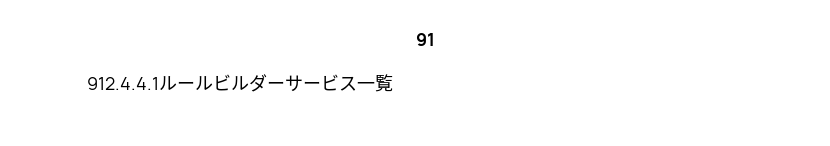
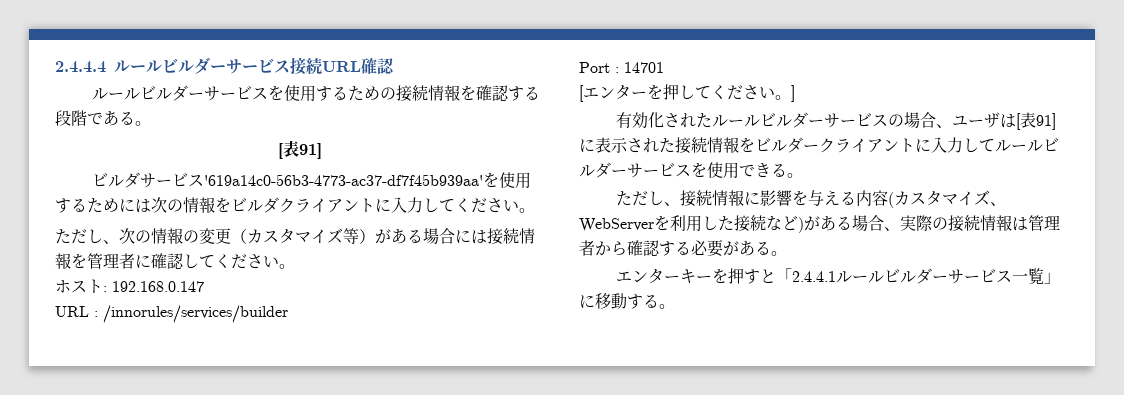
- 91
- 912.4.4.1ルールビルダーサービス一覧
+ 2.4.4.4ルールビルダーサービス接続URL確認
+ ルールビルダーサービスを使用するための接続情報を確認する段階である。
+ [表91]
+ ビルダサービス'619a14c0-56b3-4773-ac37-df7f45b939aa'を使用するためには次の情報をビルダクライアントに入力してください。
+ ただし、次の情報の変更（カスタマイズ等）がある場合には接続情報を管理者に確認してください。
+ ホスト: 192.168.0.147
+ URL : /innorules/services/builder
+ Port : 14701
+ [エンターを押してください。]
+ 有効化されたルールビルダーサービスの場合、ユーザは[表91]に表示された接続情報をビルダークライアントに入力してルールビルダーサービスを使用できる。
+ ただし、接続情報に影響を与える内容(カスタマイズ、WebServerを利用した接続など)がある場合、実際の接続情報は管理者から確認する必要がある。
+ エンターキーを押すと「2.4.4.1ルールビルダーサービス一覧」に移動する。

